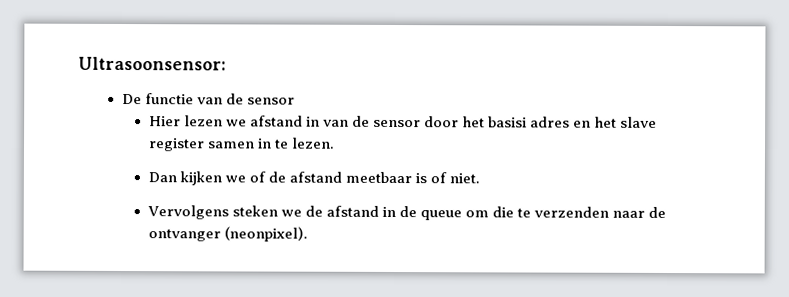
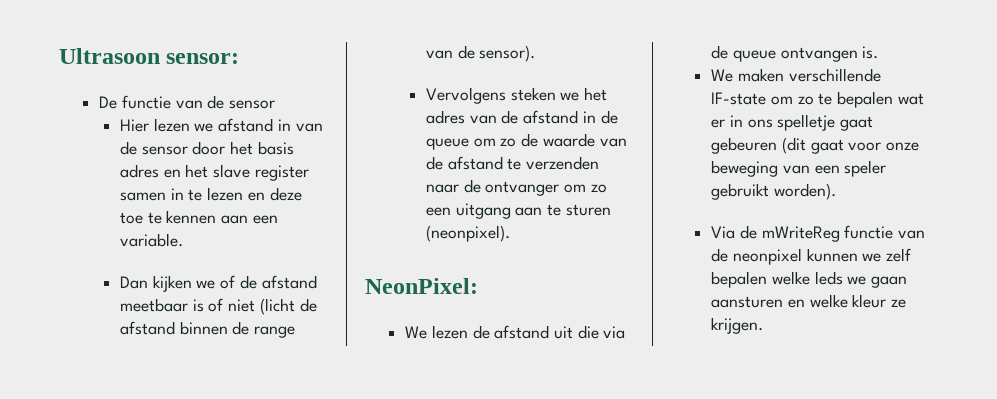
- Ultrasoonsensor:
+ Ultrasoon sensor:
- Hier lezen we afstand in van de sensor door het basisi adres en het slave register samen in te lezen.
+ Hier lezen we afstand in van de sensor door het basis adres en het slave register samen in te lezen en deze toe te kennen aan een variable.
- Dan kijken we of de afstand meetbaar is of niet.
+ Dan kijken we of de afstand meetbaar is of niet (licht de afstand binnen de range van de sensor).
- Vervolgens steken we de afstand in de queue om die te verzenden naar de ontvanger (neonpixel).
+ Vervolgens steken we het adres van de afstand in de queue om zo de waarde van de afstand te verzenden naar de ontvanger om zo een uitgang aan te sturen (neonpixel).
+ NeonPixel:
+ We lezen de afstand uit die via de queue ontvangen is.
+ We maken verschillende IF-state om zo te bepalen wat er in ons spelletje gaat gebeuren (dit gaat voor onze beweging van een speler gebruikt worden).
+ Via de mWriteReg functie van de neonpixel kunnen we zelf bepalen welke leds we gaan aansturen en welke kleur ze krijgen.

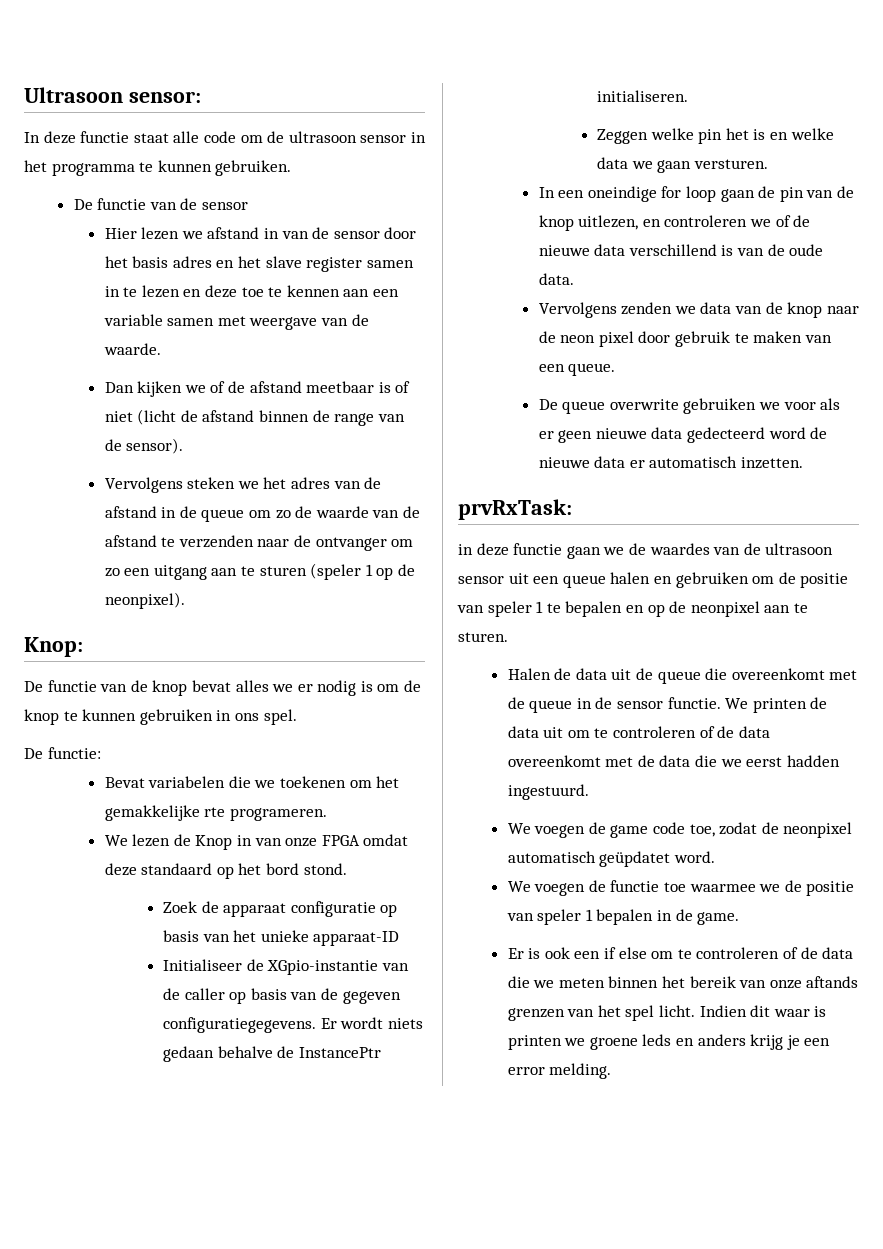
+ In deze functie staat alle code om de ultrasoon sensor in het programma te kunnen gebruiken.
- Hier lezen we afstand in van de sensor door het basis adres en het slave register samen in te lezen en deze toe te kennen aan een variable.
+ Hier lezen we afstand in van de sensor door het basis adres en het slave register samen in te lezen en deze toe te kennen aan een variable samen met weergave van de waarde.
- Vervolgens steken we het adres van de afstand in de queue om zo de waarde van de afstand te verzenden naar de ontvanger om zo een uitgang aan te sturen (neonpixel).
- NeonPixel:
- We lezen de afstand uit die via de queue ontvangen is.
- We maken verschillende IF-state om zo te bepalen wat er in ons spelletje gaat gebeuren (dit gaat voor onze beweging van een speler gebruikt worden).
- Via de mWriteReg functie van de neonpixel kunnen we zelf bepalen welke leds we gaan aansturen en welke kleur ze krijgen.
+ Vervolgens steken we het adres van de afstand in de queue om zo de waarde van de afstand te verzenden naar de ontvanger om zo een uitgang aan te sturen (speler 1 op de neonpixel).
+ Knop:
+ De functie van de knop bevat alles we er nodig is om de knop te kunnen gebruiken in ons spel.
+ De functie:
+ Bevat variabelen die we toekenen om het gemakkelijke rte programeren.
+ We lezen de Knop in van onze FPGA omdat deze standaard op het bord stond.
+ Zoek de apparaat configuratie op basis van het unieke apparaat-ID
+ Initialiseer de XGpio-instantie van de caller op basis van de gegeven configuratiegegevens. Er wordt niets gedaan behalve de InstancePtr initialiseren.
+ Zeggen welke pin het is en welke data we gaan versturen.
+ In een oneindige for loop gaan de pin van de knop uitlezen, en controleren we of de nieuwe data verschillend is van de oude data.
+ Vervolgens zenden we data van de knop naar de neon pixel door gebruik te maken van een queue.
+ De queue overwrite gebruiken we voor als er geen nieuwe data gedecteerd word de nieuwe data er automatisch inzetten.
+ prvRxTask:
+ in deze functie gaan we de waardes van de ultrasoon sensor uit een queue halen en gebruiken om de positie van speler 1 te bepalen en op de neonpixel aan te sturen.
+ Halen de data uit de queue die overeenkomt met de queue in de sensor functie. We printen de data uit om te controleren of de data overeenkomt met de data die we eerst hadden ingestuurd.
+ We voegen de game code toe, zodat de neonpixel automatisch geüpdatet word.
+ We voegen de functie toe waarmee we de positie van speler 1 bepalen in de game.
+ Er is ook een if else om te controleren of de data die we meten binnen het bereik van onze aftands grenzen van het spel licht. Indien dit waar is printen we groene leds en anders krijg je een error melding.

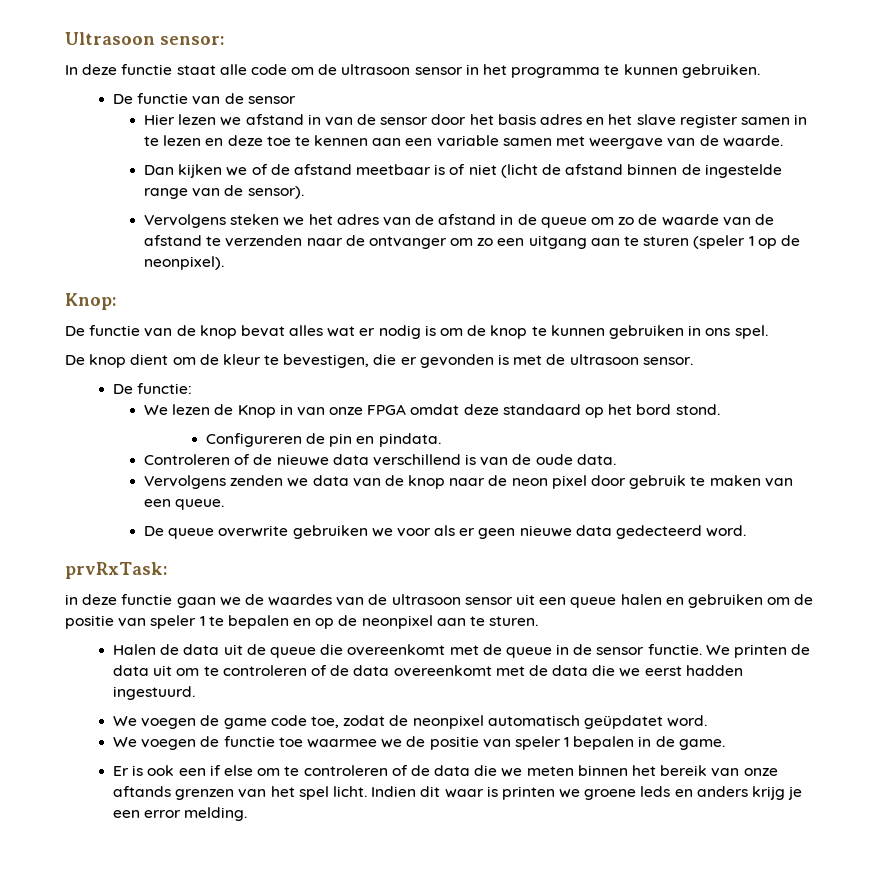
- Dan kijken we of de afstand meetbaar is of niet (licht de afstand binnen de range van de sensor).
+ Dan kijken we of de afstand meetbaar is of niet (licht de afstand binnen de ingestelde range van de sensor).
- De functie van de knop bevat alles we er nodig is om de knop te kunnen gebruiken in ons spel.
+ De functie van de knop bevat alles wat er nodig is om de knop te kunnen gebruiken in ons spel.
+ De knop dient om de kleur te bevestigen, die er gevonden is met de ultrasoon sensor.
  De functie:
- Bevat variabelen die we toekenen om het gemakkelijke rte programeren.
- Zoek de apparaat configuratie op basis van het unieke apparaat-ID
- Initialiseer de XGpio-instantie van de caller op basis van de gegeven configuratiegegevens. Er wordt niets gedaan behalve de InstancePtr initialiseren.
- Zeggen welke pin het is en welke data we gaan versturen.
- In een oneindige for loop gaan de pin van de knop uitlezen, en controleren we of de nieuwe data verschillend is van de oude data.
+ Configureren de pin en pindata.
+ Controleren of de nieuwe data verschillend is van de oude data.
- De queue overwrite gebruiken we voor als er geen nieuwe data gedecteerd word de nieuwe data er automatisch inzetten.
+ De queue overwrite gebruiken we voor als er geen nieuwe data gedecteerd word.

